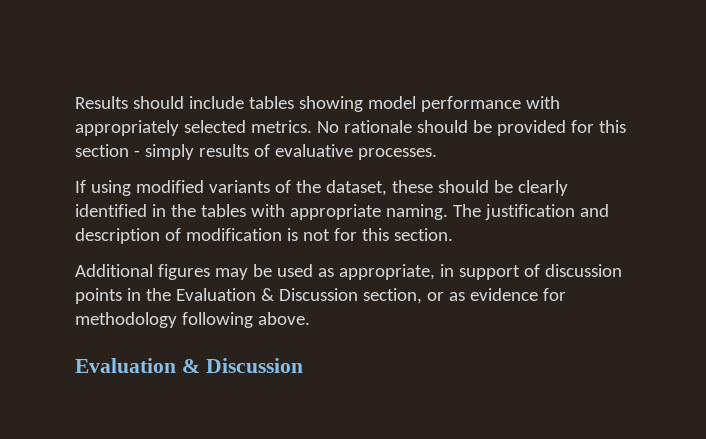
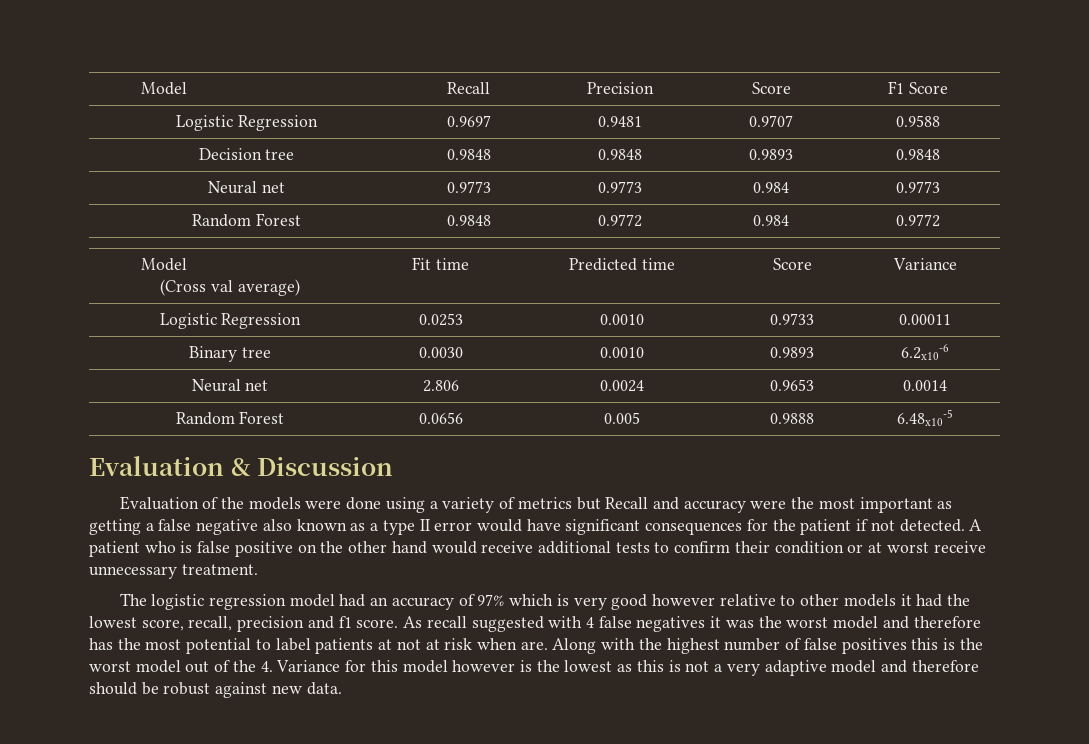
- Results should include tables showing model performance with appropriately selected metrics. No rationale should be provided for this section - simply results of evaluative processes.
- If using modified variants of the dataset, these should be clearly identified in the tables with appropriate naming. The justification and description of modification is not for this section.
- Additional figures may be used as appropriate, in support of discussion points in the Evaluation & Discussion section, or as evidence for methodology following above.
+ Model | Recall | Precision | Score | F1 Score
+ Logistic Regression | 0.9697 | 0.9481 | 0.9707 | 0.9588
+ Decision tree | 0.9848 | 0.9848 | 0.9893 | 0.9848
+ Neural net | 0.9773 | 0.9773 | 0.984 | 0.9773
+ Random Forest | 0.9848 | 0.9772 | 0.984 | 0.9772
+ Model
+ (Cross val average) | Fit time | Predicted time | Score | Variance
+ Logistic Regression | 0.0253 | 0.0010 | 0.9733 | 0.00011
+ Binary tree | 0.0030 | 0.0010 | 0.9893 | 6.2x10-6
+ Neural net | 2.806 | 0.0024 | 0.9653 | 0.0014
+ Random Forest | 0.0656 | 0.005 | 0.9888 | 6.48x10-5
  Evaluation & Discussion
+ Evaluation of the models were done using a variety of metrics but Recall and accuracy were the most important as getting a false negative also known as a type II error would have significant consequences for the patient if not detected. A patient who is false positive on the other hand would receive additional tests to confirm their condition or at worst receive unnecessary treatment.
+ The logistic regression model had an accuracy of 97% which is very good however relative to other models it had the lowest score, recall, precision and f1 score. As recall suggested with 4 false negatives it was the worst model and therefore has the most potential to label patients at not at risk when are. Along with the highest number of false positives this is the worst model out of the 4. Variance for this model however is the lowest as this is not a very adaptive model and therefore should be robust against new data.

